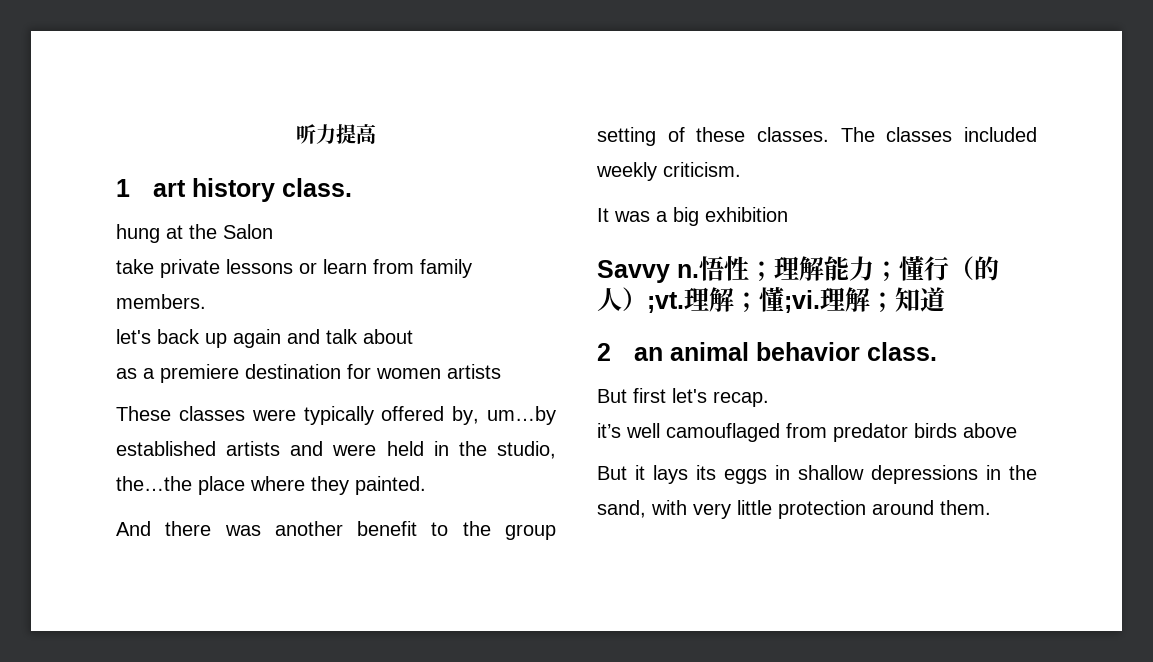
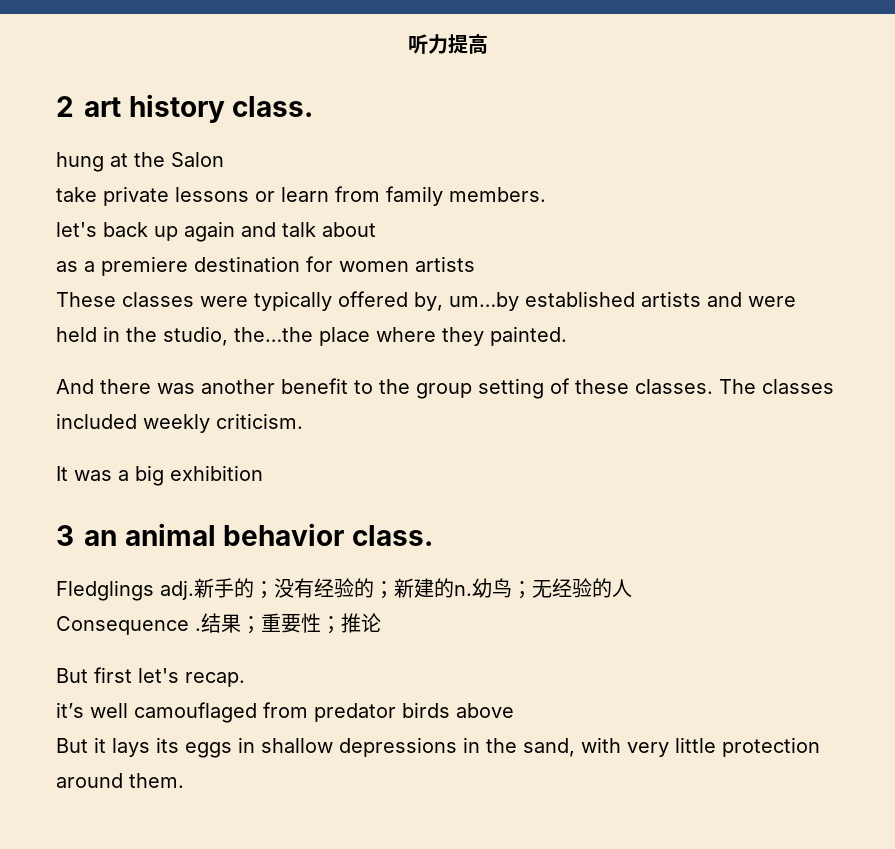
- 1 art history class.
+ 2 art history class.
- Savvy n.悟性；理解能力；懂行（的人）;vt.理解；懂;vi.理解；知道
- 2 an animal behavior class.
+ 3 an animal behavior class.
+ Fledglings adj.新手的；没有经验的；新建的n.幼鸟；无经验的人
+ Consequence .结果；重要性；推论

